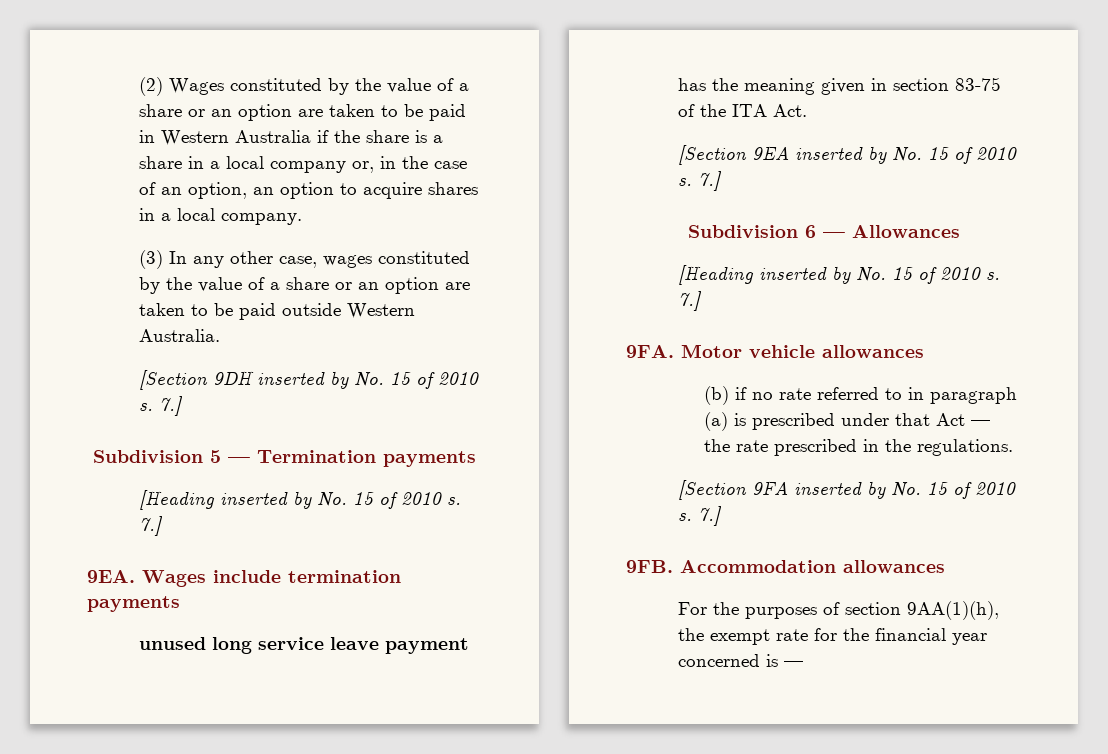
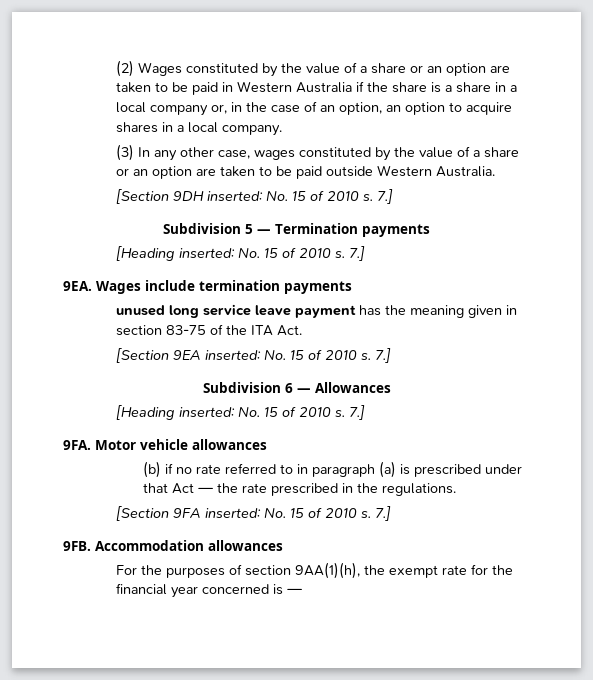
- [Section 9DH inserted by No. 15 of 2010 s.
+ [Section 9DH inserted: No. 15 of 2010 s.
  Subdivision 5 — Termination payments
- [Heading inserted by No. 15 of 2010 s.
+ [Heading inserted: No. 15 of 2010 s.
- [Section 9EA inserted by No. 15 of 2010 s.
+ [Section 9EA inserted: No. 15 of 2010 s.
  Subdivision 6 — Allowances
- [Heading inserted by No. 15 of 2010 s.
+ [Heading inserted: No. 15 of 2010 s.
- [Section 9FA inserted by No. 15 of 2010 s.
+ [Section 9FA inserted: No. 15 of 2010 s.

